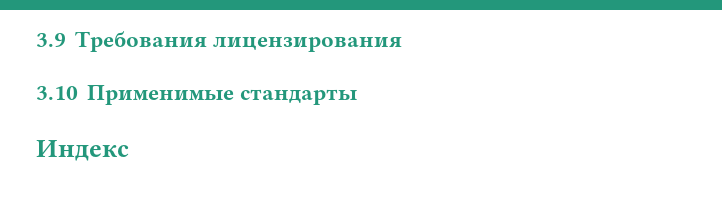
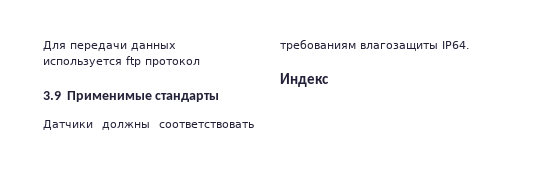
- 3.9 Требования лицензирования
- 3.10 Применимые стандарты
+ Для передачи данных используется ftp протокол
+ 3.9 Применимые стандарты
+ Датчики должны соответствовать требованиям влагозащиты IP64.

